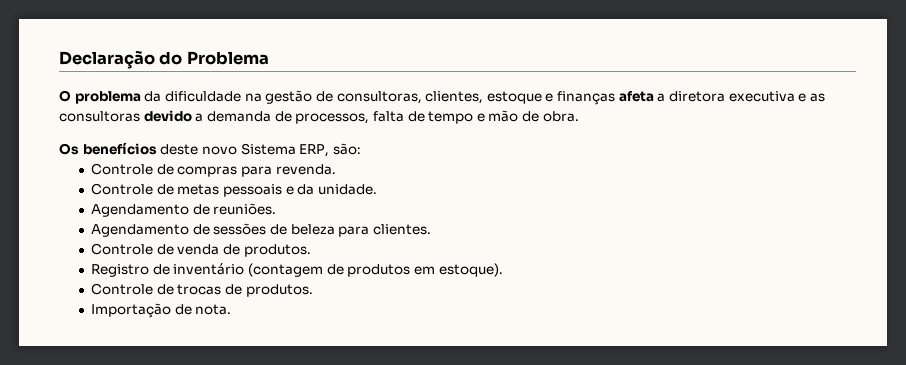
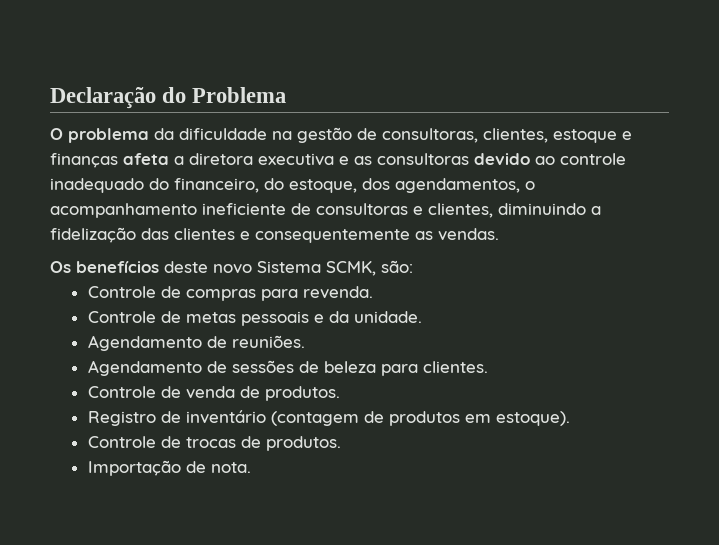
- O problema da dificuldade na gestão de consultoras, clientes, estoque e finanças afeta a diretora executiva e as consultoras devido a demanda de processos, falta de tempo e mão de obra.
+ O problema da dificuldade na gestão de consultoras, clientes, estoque e finanças afeta a diretora executiva e as consultoras devido ao controle inadequado do financeiro, do estoque, dos agendamentos, o acompanhamento ineficiente de consultoras e clientes, diminuindo a fidelização das clientes e consequentemente as vendas.
- Os benefícios deste novo Sistema ERP, são:
+ Os benefícios deste novo Sistema SCMK, são:

